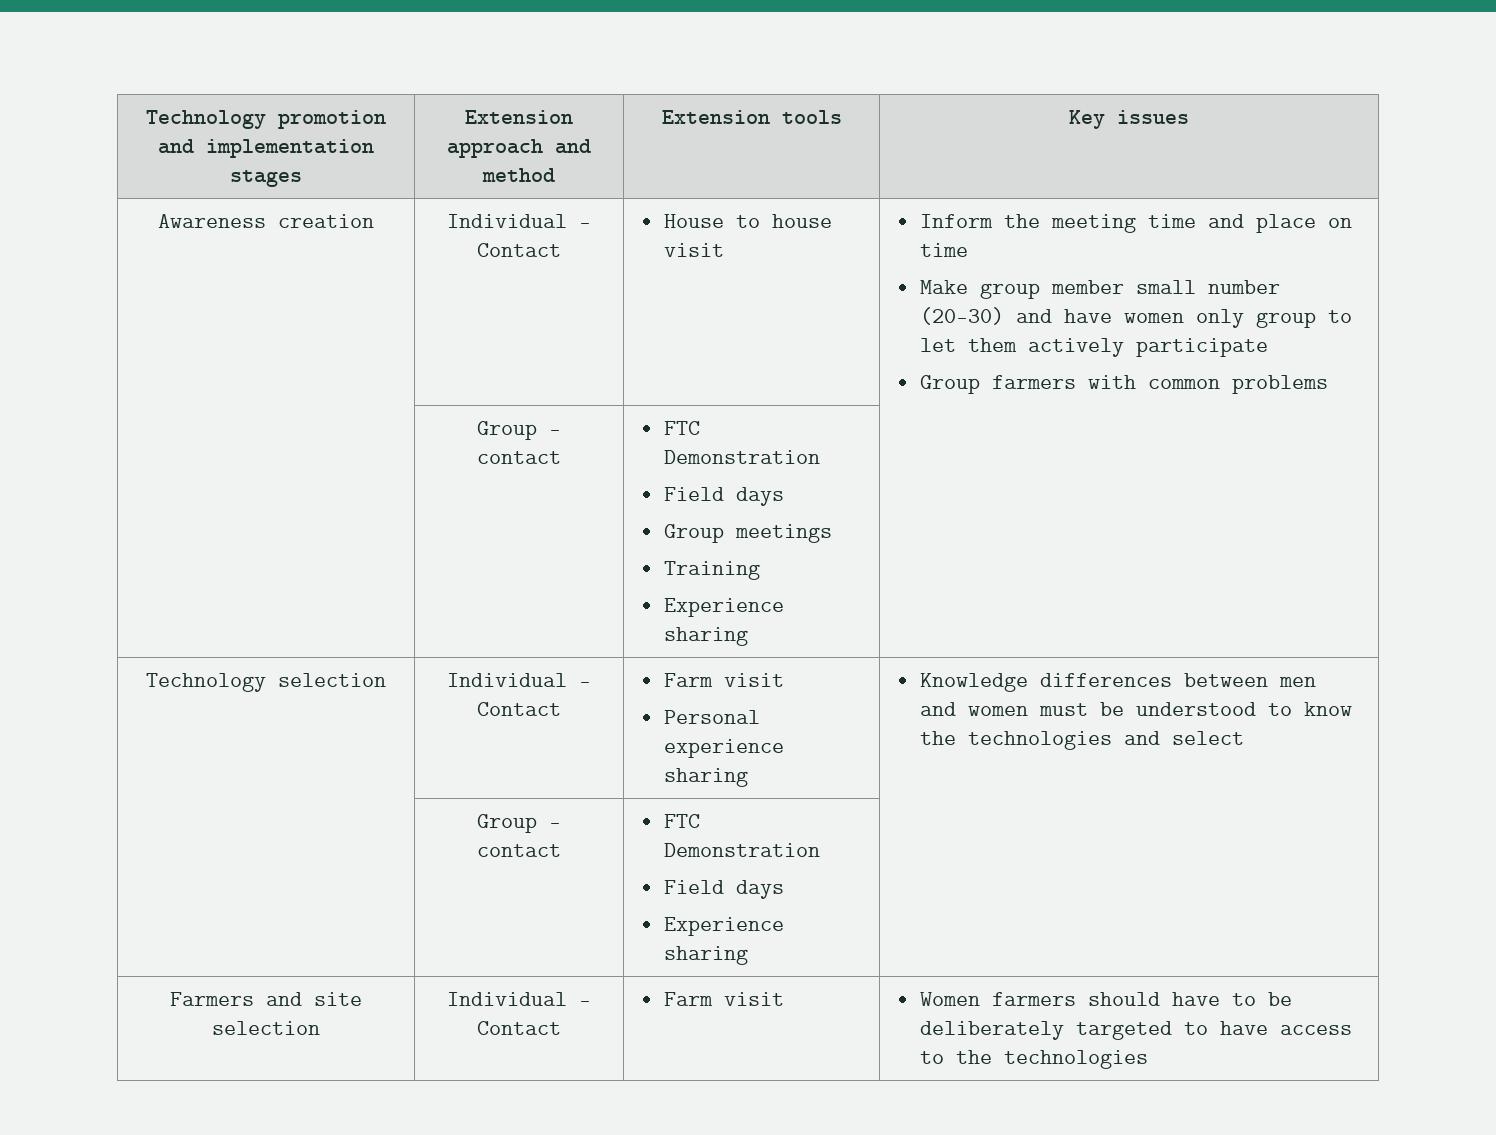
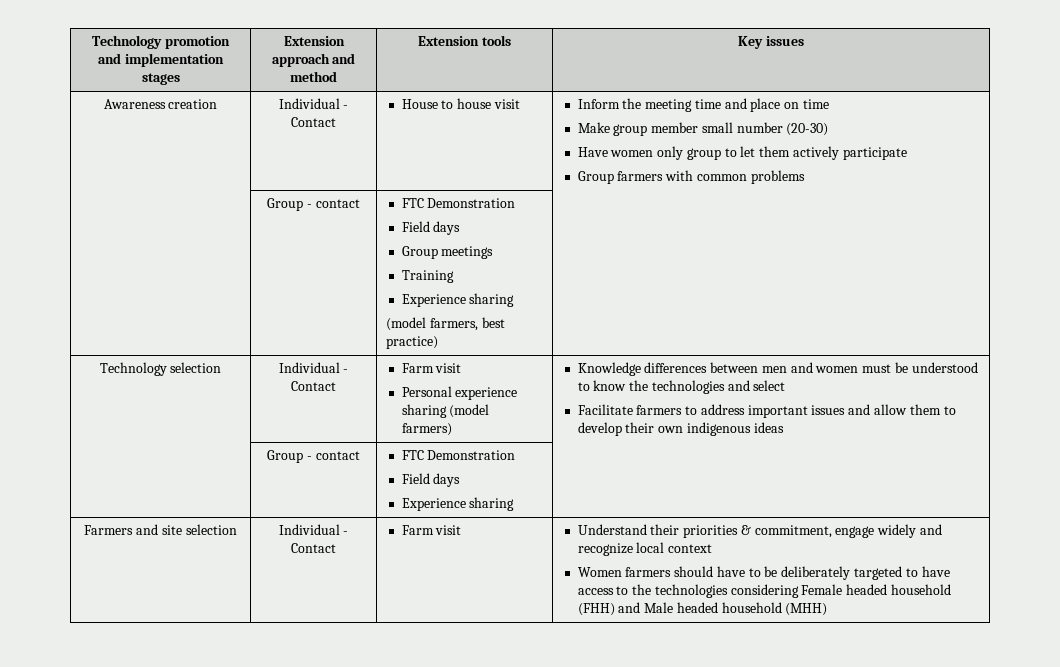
  Awareness creation | Individual - Contact | House to house visit | Inform the meeting time and place on time
- Make group member small number (20-30) and have women only group to let them actively participate
+ Make group member small number (20-30)
+ Have women only group to let them actively participate
  Group farmers with common problems
  | Group - contact | FTC Demonstration
  Field days
  Group meetings
  Training
- Experience sharing |
+ Experience sharing
+ (model farmers, best practice) |
- Personal experience sharing
+ Personal experience sharing (model farmers)
+ Facilitate farmers to address important issues and allow them to develop their own indigenous ideas
+ Understand their priorities & commitment, engage widely and recognize local context
- Women farmers should have to be deliberately targeted to have access to the technologies
+ Women farmers should have to be deliberately targeted to have access to the technologies considering Female headed household (FHH) and Male headed household (MHH)

